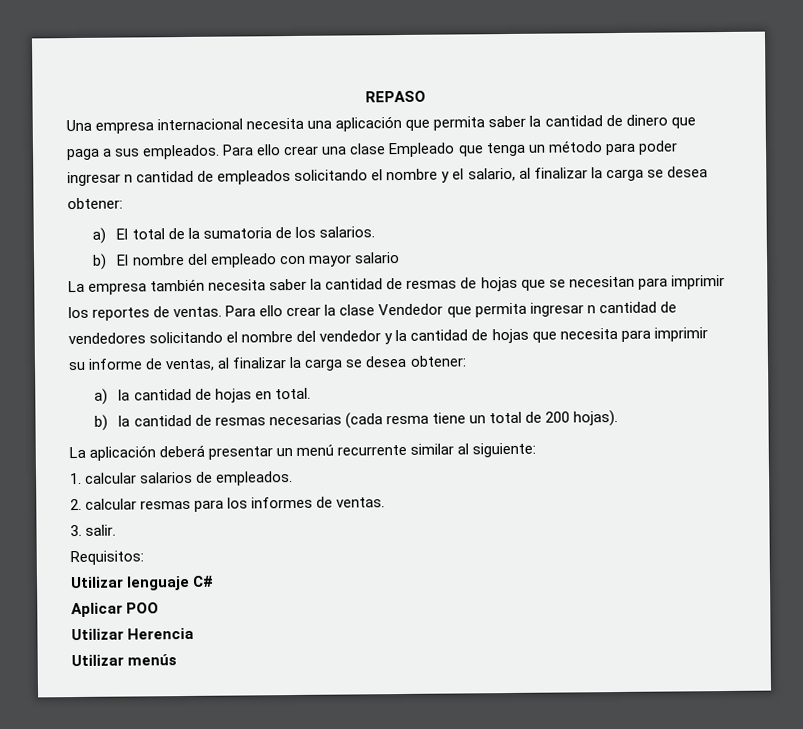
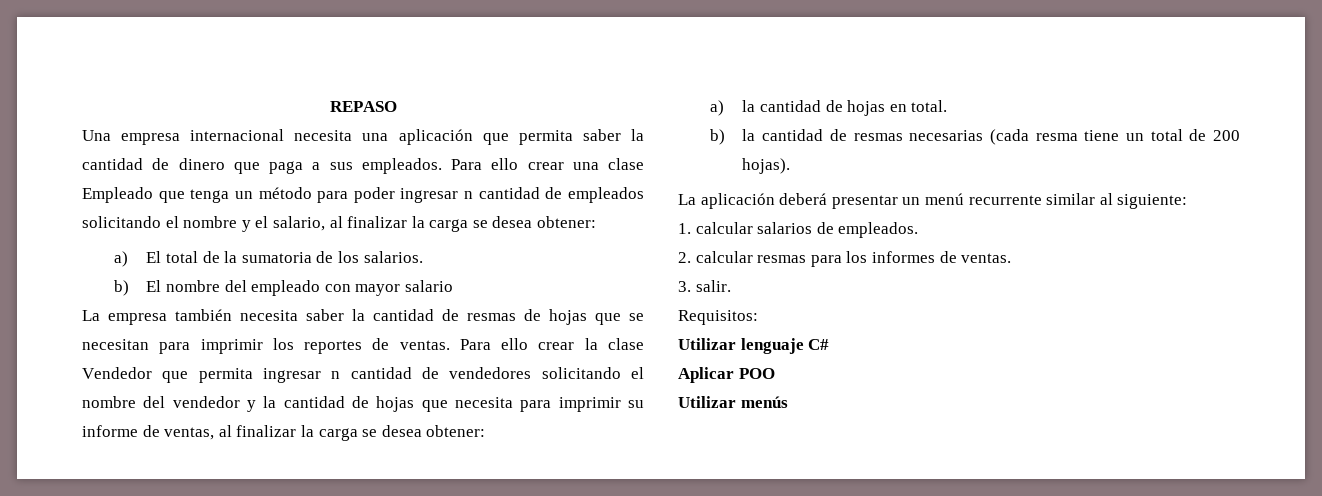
- Utilizar Herencia

